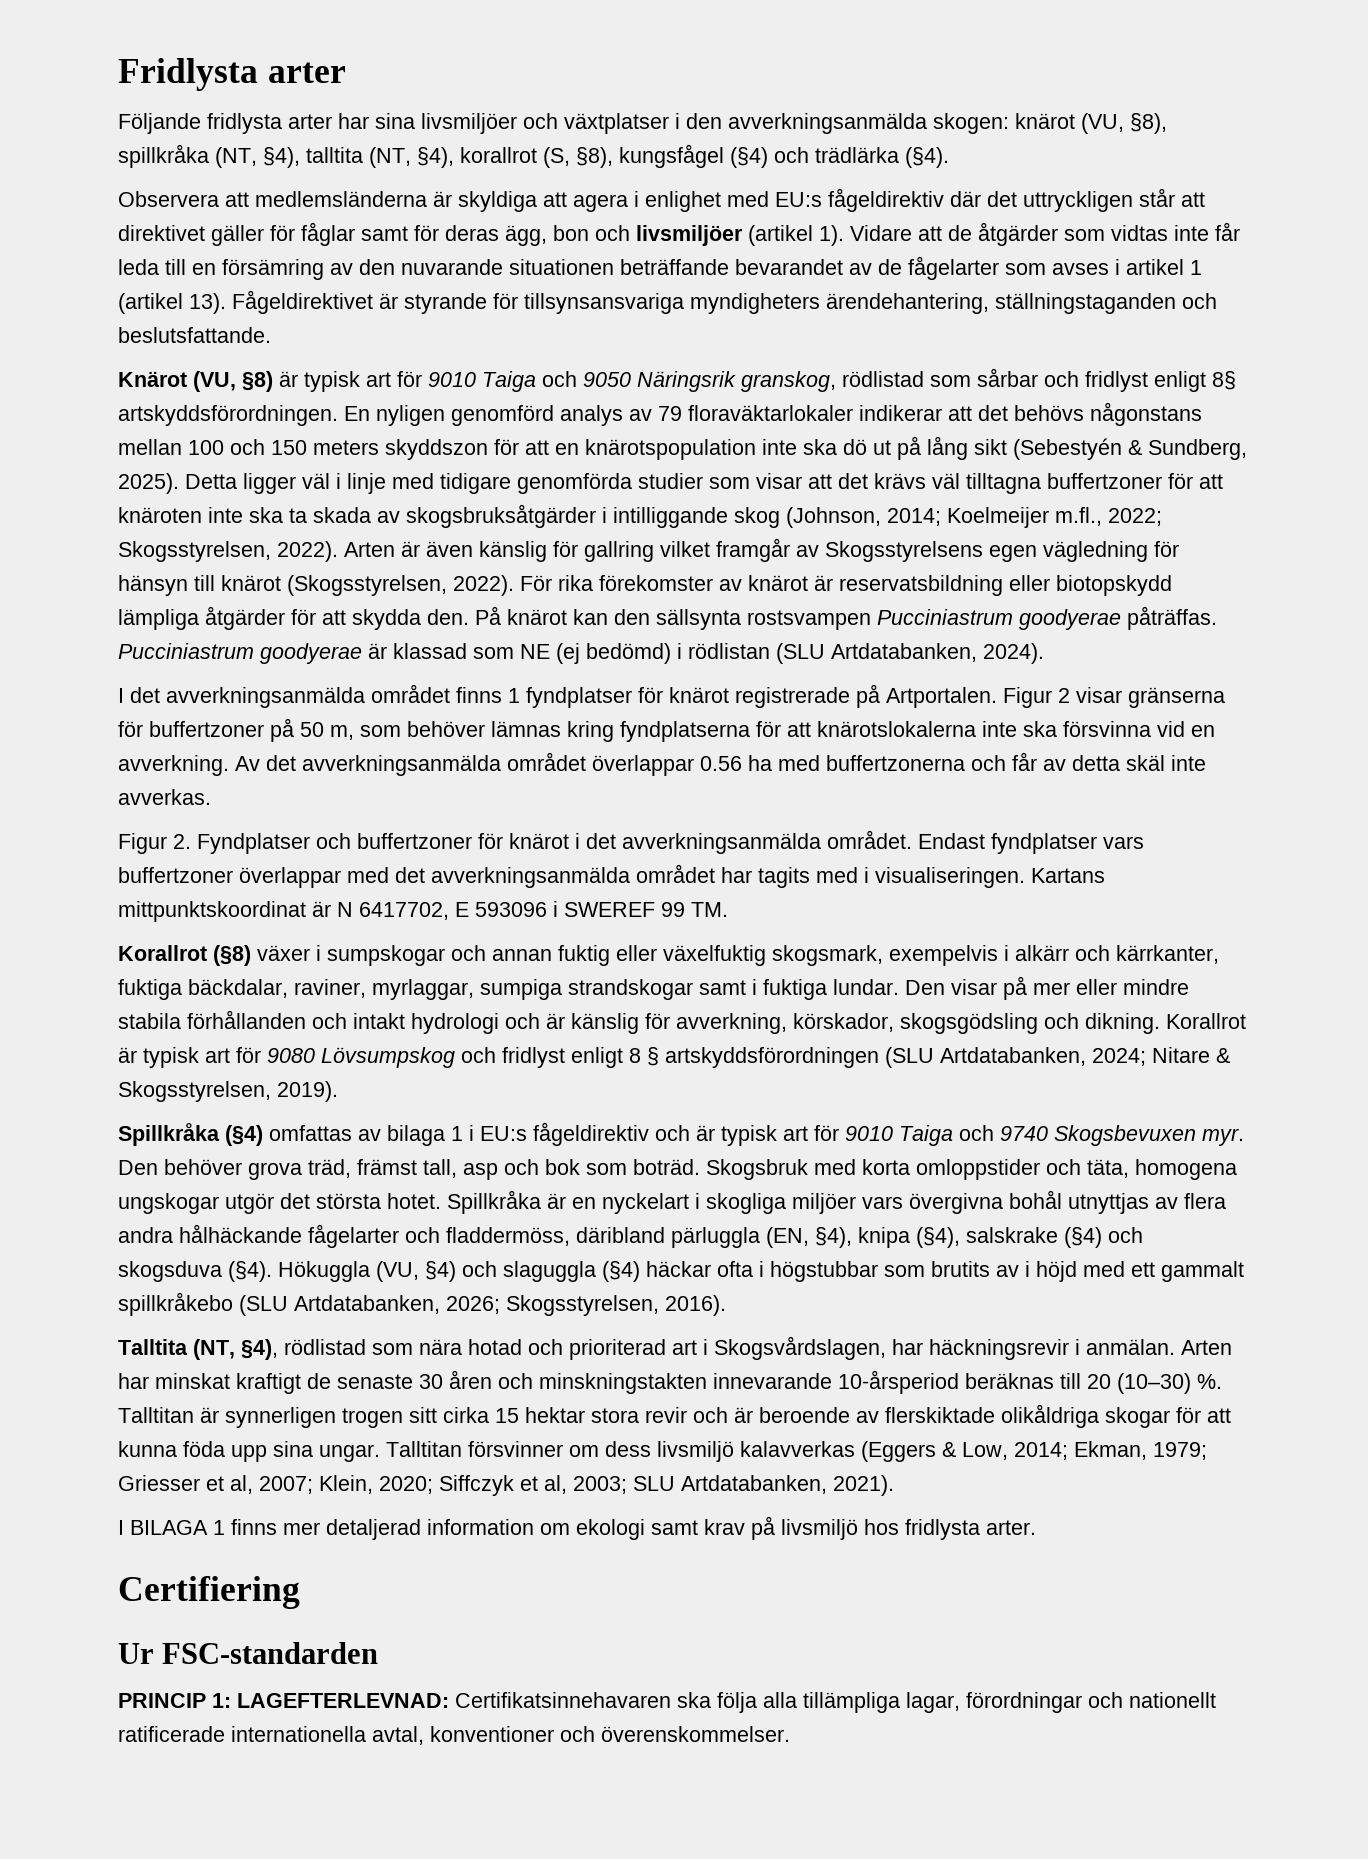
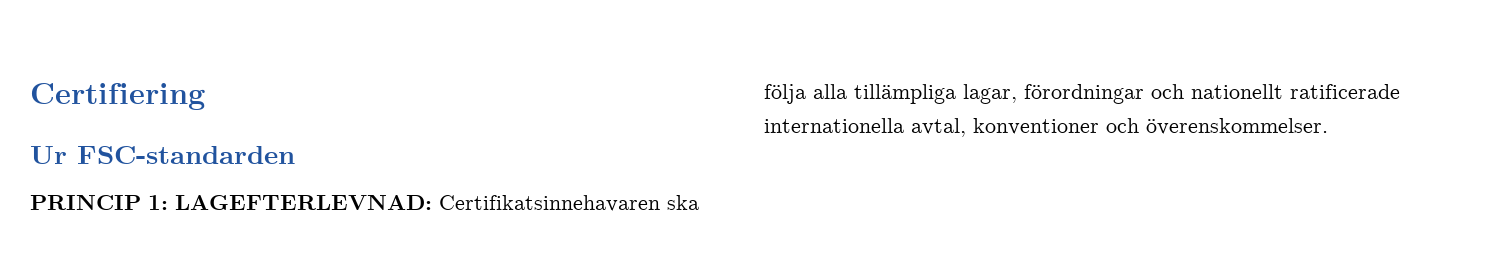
- Fridlysta arter
- Följande fridlysta arter har sina livsmiljöer och växtplatser i den avverkningsanmälda skogen: knärot (VU, §8), spillkråka (NT, §4), talltita (NT, §4), korallrot (S, §8), kungsfågel (§4) och trädlärka (§4).
- Observera att medlemsländerna är skyldiga att agera i enlighet med EU:s fågeldirektiv där det uttryckligen står att direktivet gäller för fåglar samt för deras ägg, bon och livsmiljöer (artikel 1). Vidare att de åtgärder som vidtas inte får leda till en försämring av den nuvarande situationen beträffande bevarandet av de fågelarter som avses i artikel 1 (artikel 13). Fågeldirektivet är styrande för tillsynsansvariga myndigheters ärendehantering, ställningstaganden och beslutsfattande.
- Knärot (VU, §8) är typisk art för 9010 Taiga och 9050 Näringsrik granskog, rödlistad som sårbar och fridlyst enligt 8§ artskyddsförordningen. En nyligen genomförd analys av 79 floraväktarlokaler indikerar att det behövs någonstans mellan 100 och 150 meters skyddszon för att en knärotspopulation inte ska dö ut på lång sikt (Sebestyén & Sundberg, 2025). Detta ligger väl i linje med tidigare genomförda studier som visar att det krävs väl tilltagna buffertzoner för att knäroten inte ska ta skada av skogsbruksåtgärder i intilliggande skog (Johnson, 2014; Koelmeijer m.fl., 2022; Skogsstyrelsen, 2022). Arten är även känslig för gallring vilket framgår av Skogsstyrelsens egen vägledning för hänsyn till knärot (Skogsstyrelsen, 2022). För rika förekomster av knärot är reservatsbildning eller biotopskydd lämpliga åtgärder för att skydda den. På knärot kan den sällsynta rostsvampen Pucciniastrum goodyerae påträffas. Pucciniastrum goodyerae är klassad som NE (ej bedömd) i rödlistan (SLU Artdatabanken, 2024).
- I det avverkningsanmälda området finns 1 fyndplatser för knärot registrerade på Artportalen. Figur 2 visar gränserna för buffertzoner på 50 m, som behöver lämnas kring fyndplatserna för att knärotslokalerna inte ska försvinna vid en avverkning. Av det avverkningsanmälda området överlappar 0.56 ha med buffertzonerna och får av detta skäl inte avverkas.
- Figur 2. Fyndplatser och buffertzoner för knärot i det avverkningsanmälda området. Endast fyndplatser vars buffertzoner överlappar med det avverkningsanmälda området har tagits med i visualiseringen. Kartans mittpunktskoordinat är N 6417702, E 593096 i SWEREF 99 TM.
- Korallrot (§8) växer i sumpskogar och annan fuktig eller växelfuktig skogsmark, exempelvis i alkärr och kärrkanter, fuktiga bäckdalar, raviner, myrlaggar, sumpiga strandskogar samt i fuktiga lundar. Den visar på mer eller mindre stabila förhållanden och intakt hydrologi och är känslig för avverkning, körskador, skogsgödsling och dikning. Korallrot är typisk art för 9080 Lövsumpskog och fridlyst enligt 8 § artskyddsförordningen (SLU Artdatabanken, 2024; Nitare & Skogsstyrelsen, 2019).
- Spillkråka (§4) omfattas av bilaga 1 i EU:s fågeldirektiv och är typisk art för 9010 Taiga och 9740 Skogsbevuxen myr. Den behöver grova träd, främst tall, asp och bok som boträd. Skogsbruk med korta omloppstider och täta, homogena ungskogar utgör det största hotet. Spillkråka är en nyckelart i skogliga miljöer vars övergivna bohål utnyttjas av flera andra hålhäckande fågelarter och fladdermöss, däribland pärluggla (EN, §4), knipa (§4), salskrake (§4) och skogsduva (§4). Hökuggla (VU, §4) och slaguggla (§4) häckar ofta i högstubbar som brutits av i höjd med ett gammalt spillkråkebo (SLU Artdatabanken, 2026; Skogsstyrelsen, 2016).
- Talltita (NT, §4), rödlistad som nära hotad och prioriterad art i Skogsvårdslagen, har häckningsrevir i anmälan. Arten har minskat kraftigt de senaste 30 åren och minskningstakten innevarande 10-årsperiod beräknas till 20 (10–30) %. Talltitan är synnerligen trogen sitt cirka 15 hektar stora revir och är beroende av flerskiktade olikåldriga skogar för att kunna föda upp sina ungar. Talltitan försvinner om dess livsmiljö kalavverkas (Eggers & Low, 2014; Ekman, 1979; Griesser et al, 2007; Klein, 2020; Siffczyk et al, 2003; SLU Artdatabanken, 2021).
- I BILAGA 1 finns mer detaljerad information om ekologi samt krav på livsmiljö hos fridlysta arter.

